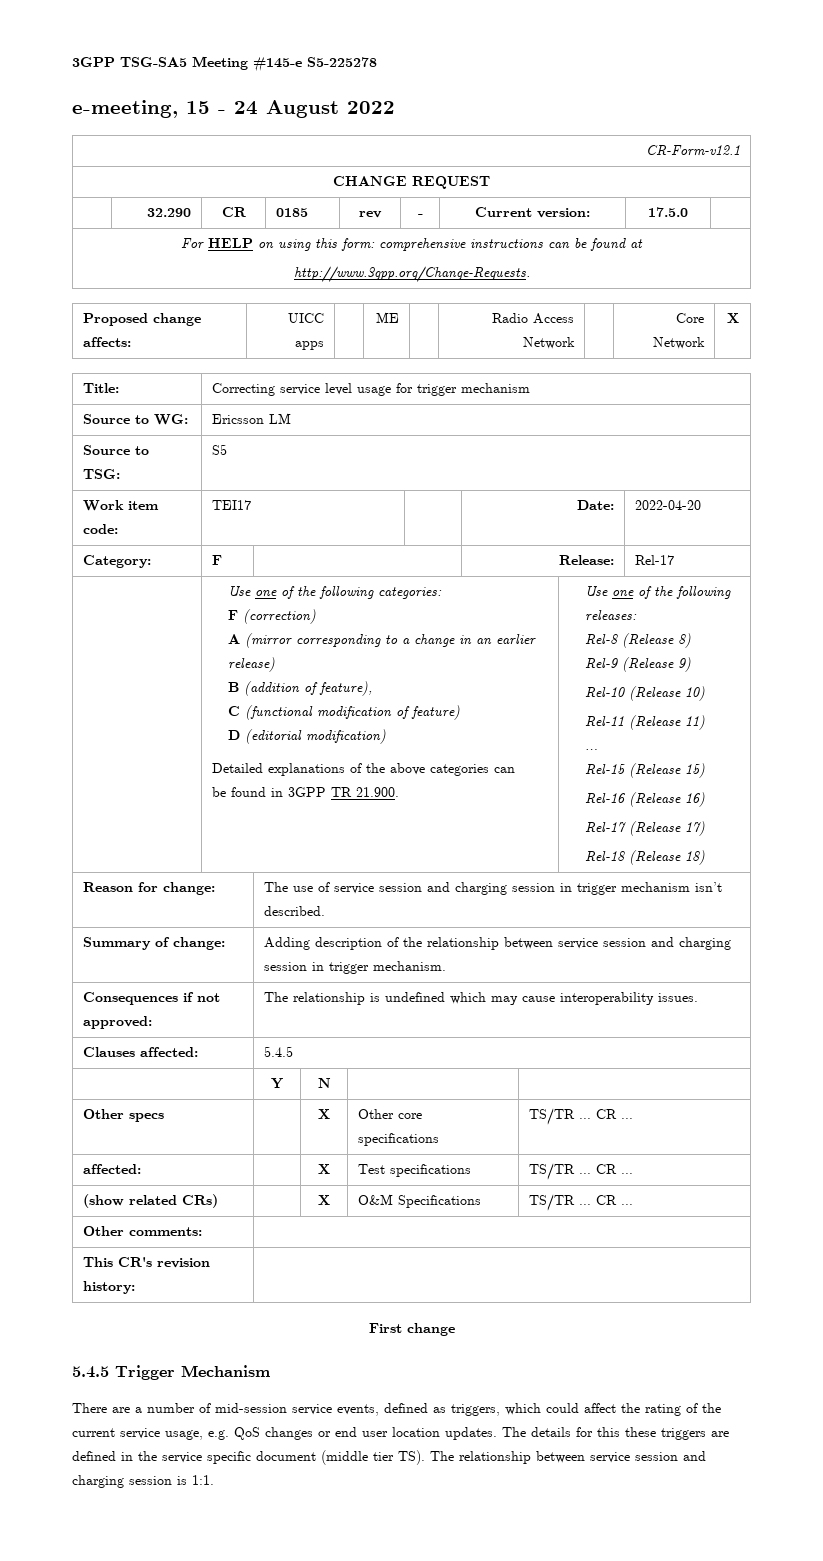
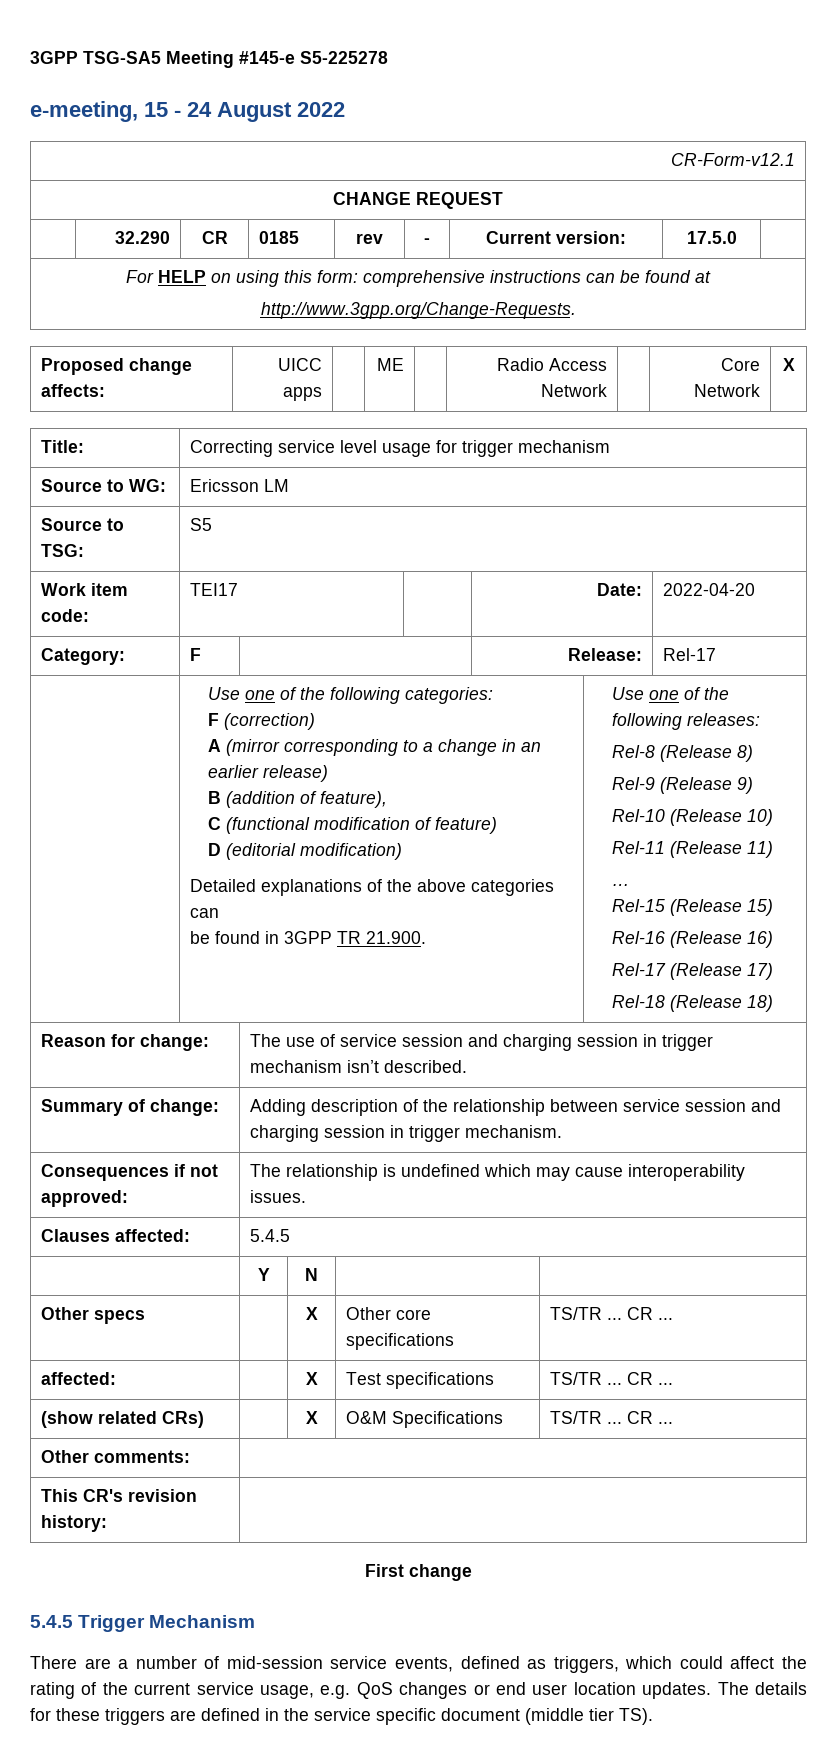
- The details for this these triggers are defined in the service specific document (middle tier TS). The relationship between service session and charging session is 1:1.
+ The details for these triggers are defined in the service specific document (middle tier TS).

